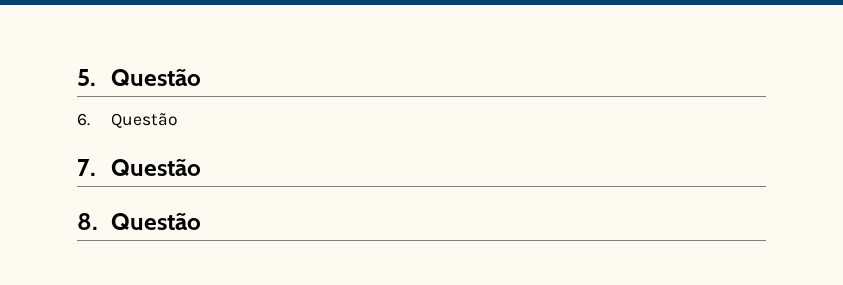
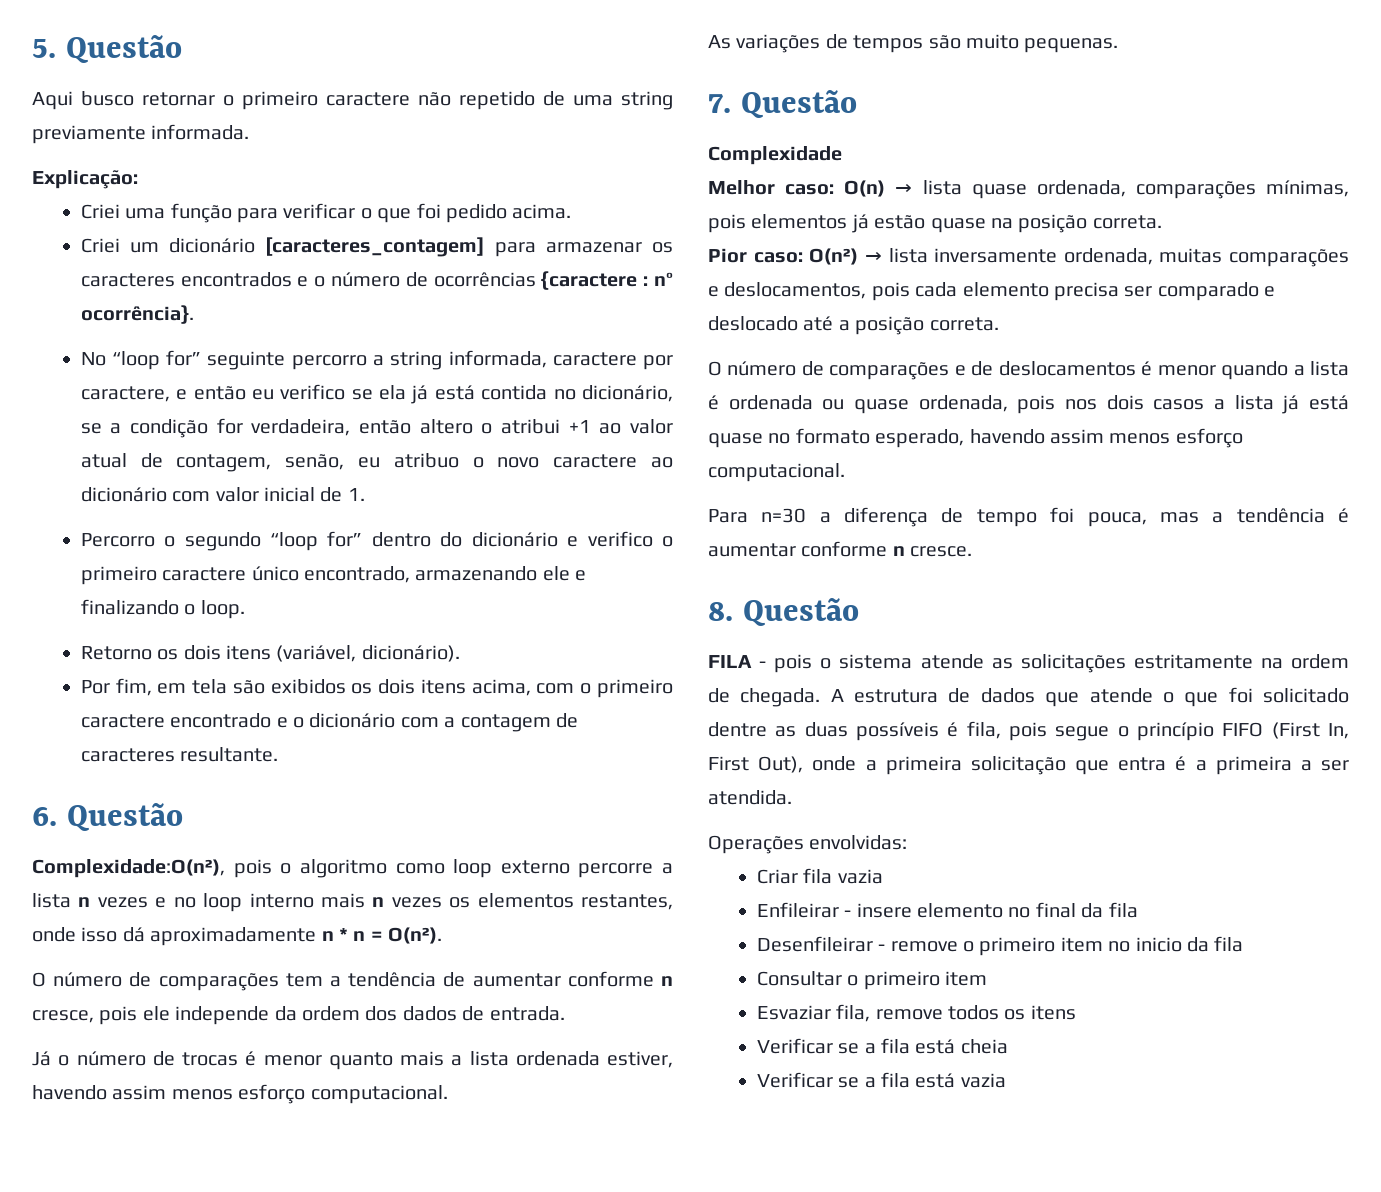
+ Aqui busco retornar o primeiro caractere não repetido de uma string previamente informada.
+ Explicação:
+ Criei uma função para verificar o que foi pedido acima.
+ Criei um dicionário [caracteres_contagem] para armazenar os caracteres encontrados e o número de ocorrências {caractere : nº ocorrência}.
+ No “loop for” seguinte percorro a string informada, caractere por caractere, e então eu verifico se ela já está contida no dicionário, se a condição for verdadeira, então altero o atribui +1 ao valor atual de contagem, senão, eu atribuo o novo caractere ao dicionário com valor inicial de 1.
+ Percorro o segundo “loop for” dentro do dicionário e verifico o primeiro caractere único encontrado, armazenando ele e finalizando o loop.
+ Retorno os dois itens (variável, dicionário).
+ Por fim, em tela são exibidos os dois itens acima, com o primeiro caractere encontrado e o dicionário com a contagem de caracteres resultante.
  6. Questão
+ Complexidade:O(n²), pois o algoritmo como loop externo percorre a lista n vezes e no loop interno mais n vezes os elementos restantes, onde isso dá aproximadamente n * n = O(n²).
+ O número de comparações tem a tendência de aumentar conforme n cresce, pois ele independe da ordem dos dados de entrada.
+ Já o número de trocas é menor quanto mais a lista ordenada estiver, havendo assim menos esforço computacional.
+ As variações de tempos são muito pequenas.
  7. Questão
+ Complexidade
+ Melhor caso: O(n) → lista quase ordenada, comparações mínimas, pois elementos já estão quase na posição correta.
+ Pior caso: O(n²) → lista inversamente ordenada, muitas comparações e deslocamentos, pois cada elemento precisa ser comparado e deslocado até a posição correta.
+ O número de comparações e de deslocamentos é menor quando a lista é ordenada ou quase ordenada, pois nos dois casos a lista já está quase no formato esperado, havendo assim menos esforço computacional.
+ Para n=30 a diferença de tempo foi pouca, mas a tendência é aumentar conforme n cresce.
  8. Questão
+ FILA - pois o sistema atende as solicitações estritamente na ordem de chegada. A estrutura de dados que atende o que foi solicitado dentre as duas possíveis é fila, pois segue o princípio FIFO (First In, First Out), onde a primeira solicitação que entra é a primeira a ser atendida.
+ Operações envolvidas:
+ Criar fila vazia
+ Enfileirar - insere elemento no final da fila
+ Desenfileirar - remove o primeiro item no inicio da fila
+ Consultar o primeiro item
+ Esvaziar fila, remove todos os itens
+ Verificar se a fila está cheia
+ Verificar se a fila está vazia

